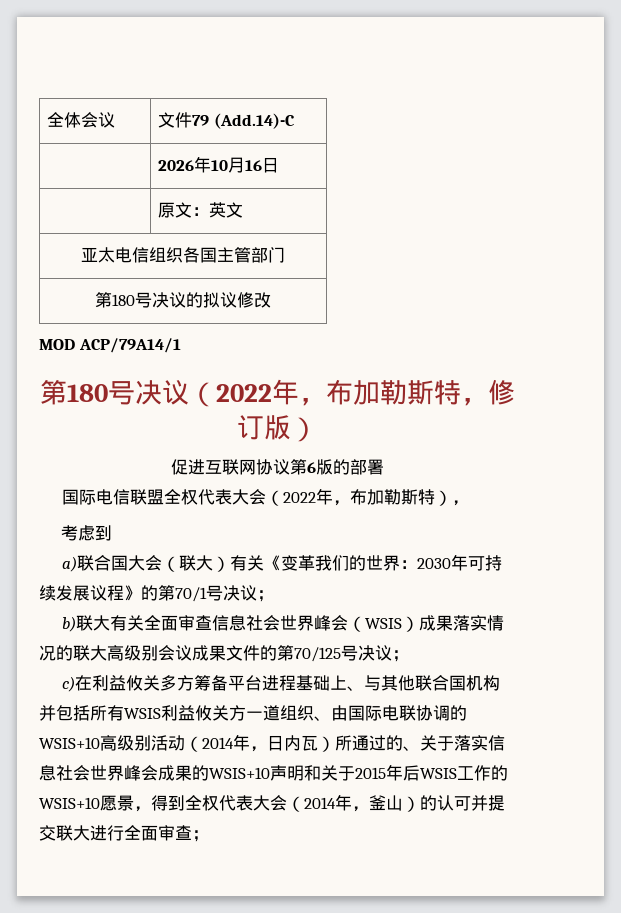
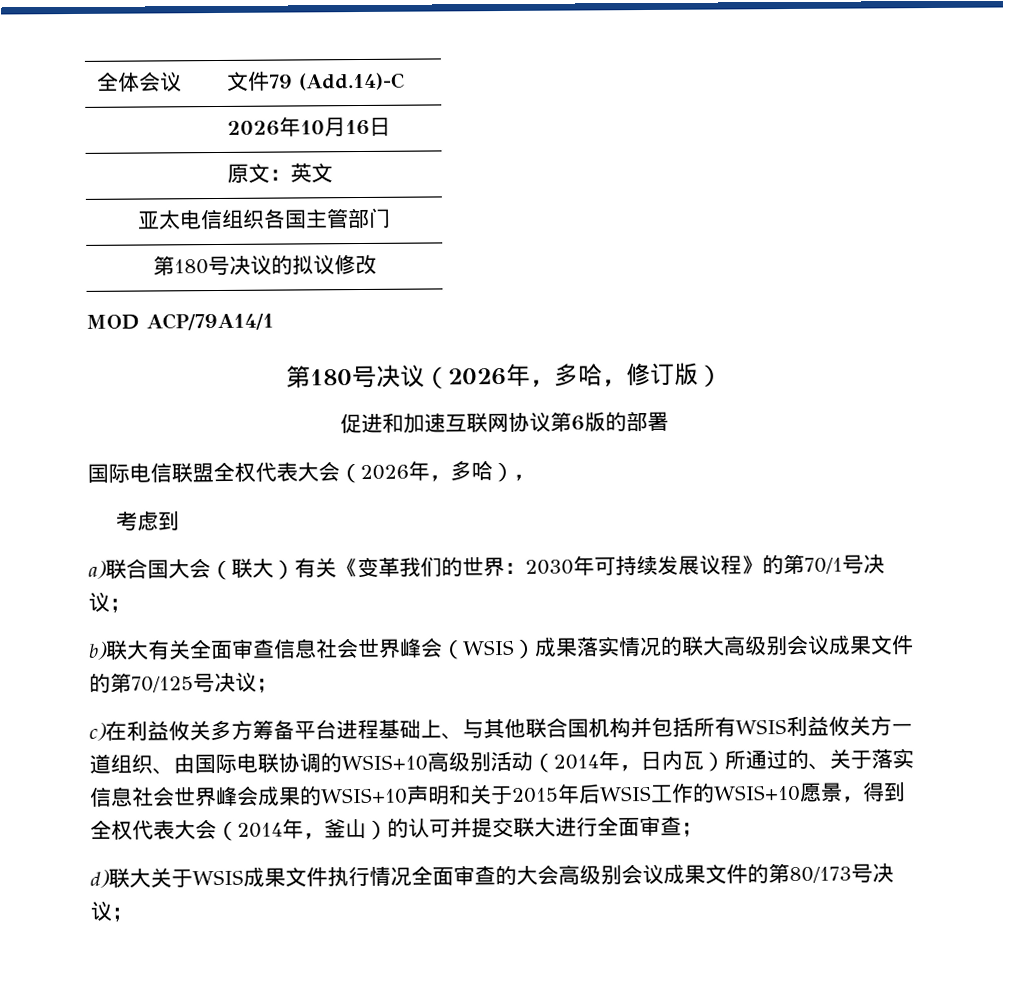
- 第180号决议（2022年，布加勒斯特，修订版）
+ 第180号决议（2026年，多哈，修订版）
- 促进互联网协议第6版的部署
+ 促进和加速互联网协议第6版的部署
- 国际电信联盟全权代表大会（2022年，布加勒斯特），
+ 国际电信联盟全权代表大会（2026年，多哈），
+ d)联大关于WSIS成果文件执行情况全面审查的大会高级别会议成果文件的第80/173号决议；

